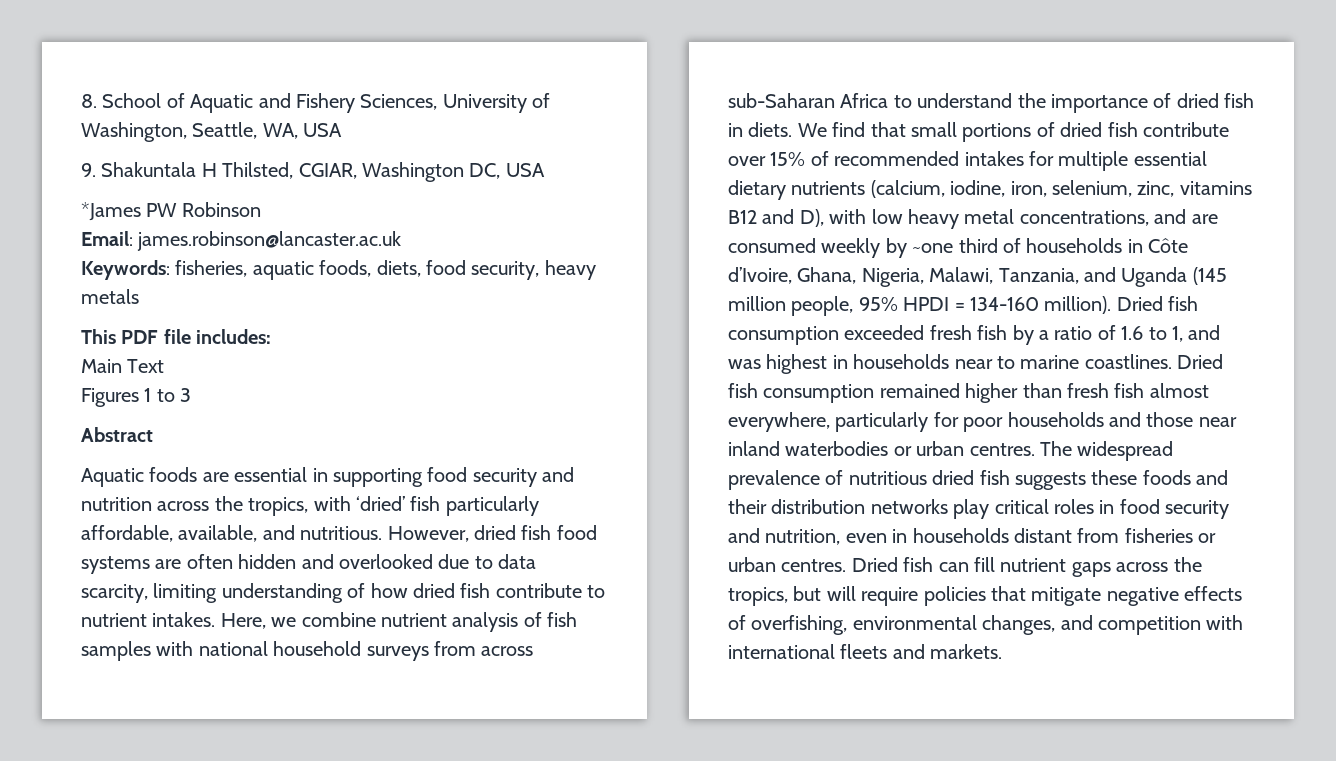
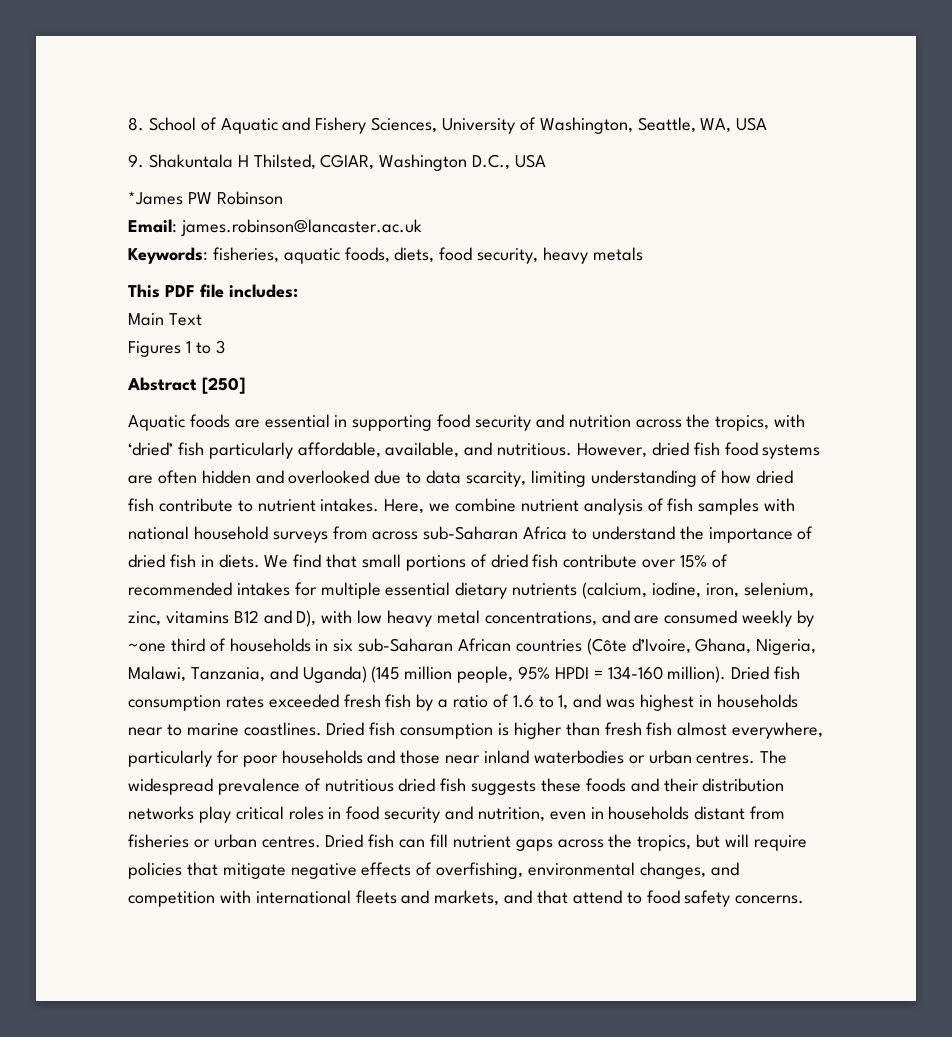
- 9. Shakuntala H Thilsted, CGIAR, Washington DC, USA
+ 9. Shakuntala H Thilsted, CGIAR, Washington D.C., USA
- Abstract
+ Abstract [250]
- We find that small portions of dried fish contribute over 15% of recommended intakes for multiple essential dietary nutrients (calcium, iodine, iron, selenium, zinc, vitamins B12 and D), with low heavy metal concentrations, and are consumed weekly by ~one third of households in Côte d’Ivoire, Ghana, Nigeria, Malawi, Tanzania, and Uganda (145 million people, 95% HPDI = 134-160 million).
+ We find that small portions of dried fish contribute over 15% of recommended intakes for multiple essential dietary nutrients (calcium, iodine, iron, selenium, zinc, vitamins B12 and D), with low heavy metal concentrations, and are consumed weekly by ~one third of households in six sub-Saharan African countries (Côte d’Ivoire, Ghana, Nigeria, Malawi, Tanzania, and Uganda) (145 million people, 95% HPDI = 134-160 million).
- Dried fish consumption exceeded fresh fish by a ratio of 1.6 to 1, and was highest in households near to marine coastlines.
+ Dried fish consumption rates exceeded fresh fish by a ratio of 1.6 to 1, and was highest in households near to marine coastlines.
- Dried fish consumption remained higher than fresh fish almost everywhere, particularly for poor households and those near inland waterbodies or urban centres.
+ Dried fish consumption is higher than fresh fish almost everywhere, particularly for poor households and those near inland waterbodies or urban centres.
- Dried fish can fill nutrient gaps across the tropics, but will require policies that mitigate negative effects of overfishing, environmental changes, and competition with international fleets and markets.
+ Dried fish can fill nutrient gaps across the tropics, but will require policies that mitigate negative effects of overfishing, environmental changes, and competition with international fleets and markets, and that attend to food safety concerns.

